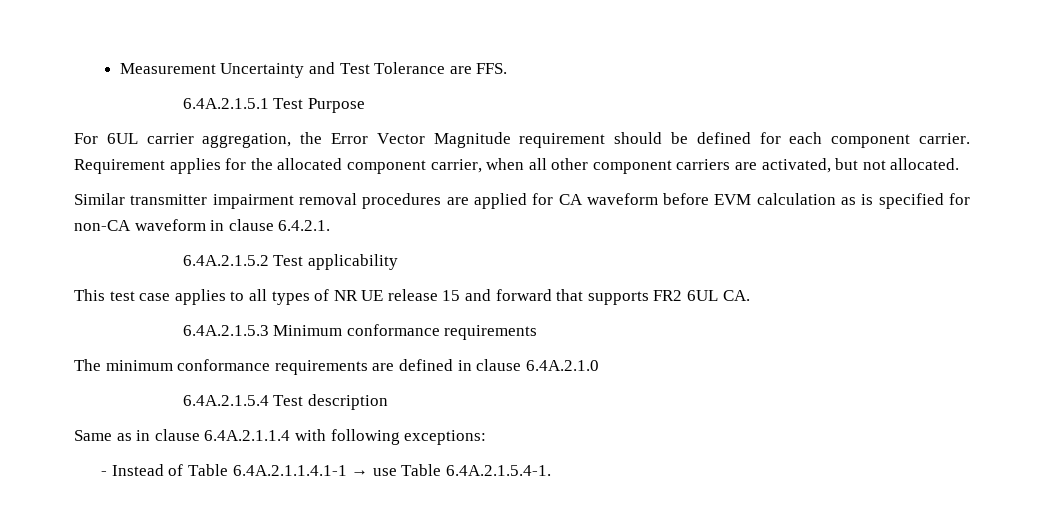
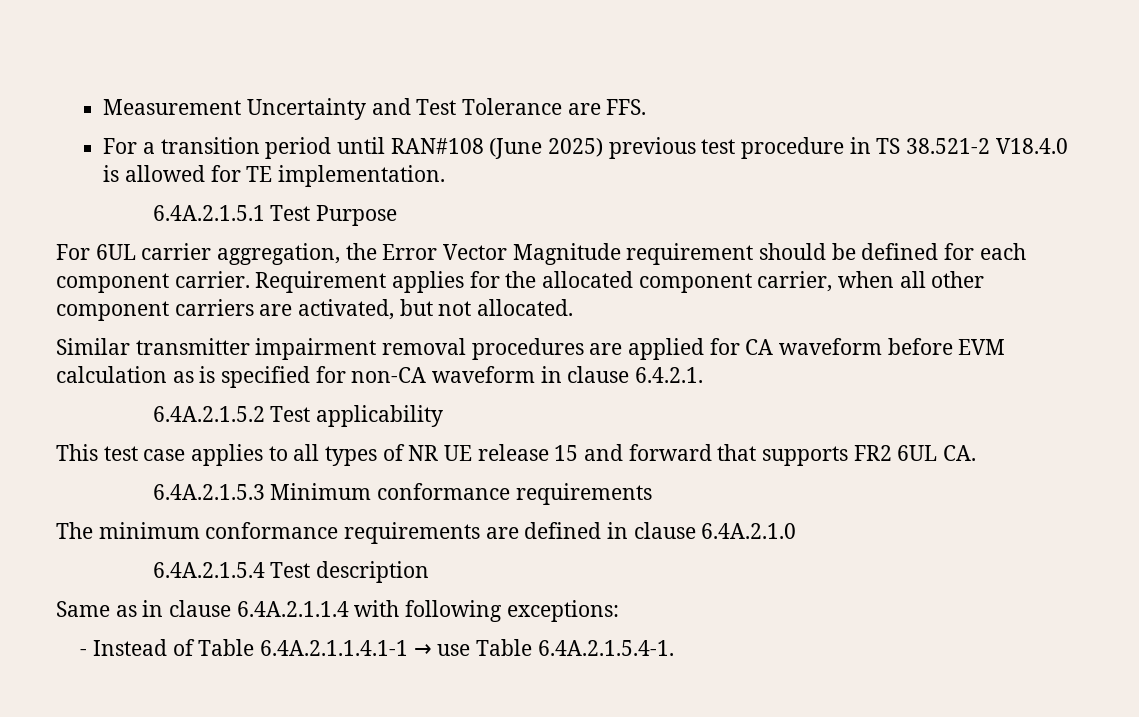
+ For a transition period until RAN#108 (June 2025) previous test procedure in TS 38.521-2 V18.4.0 is allowed for TE implementation.

